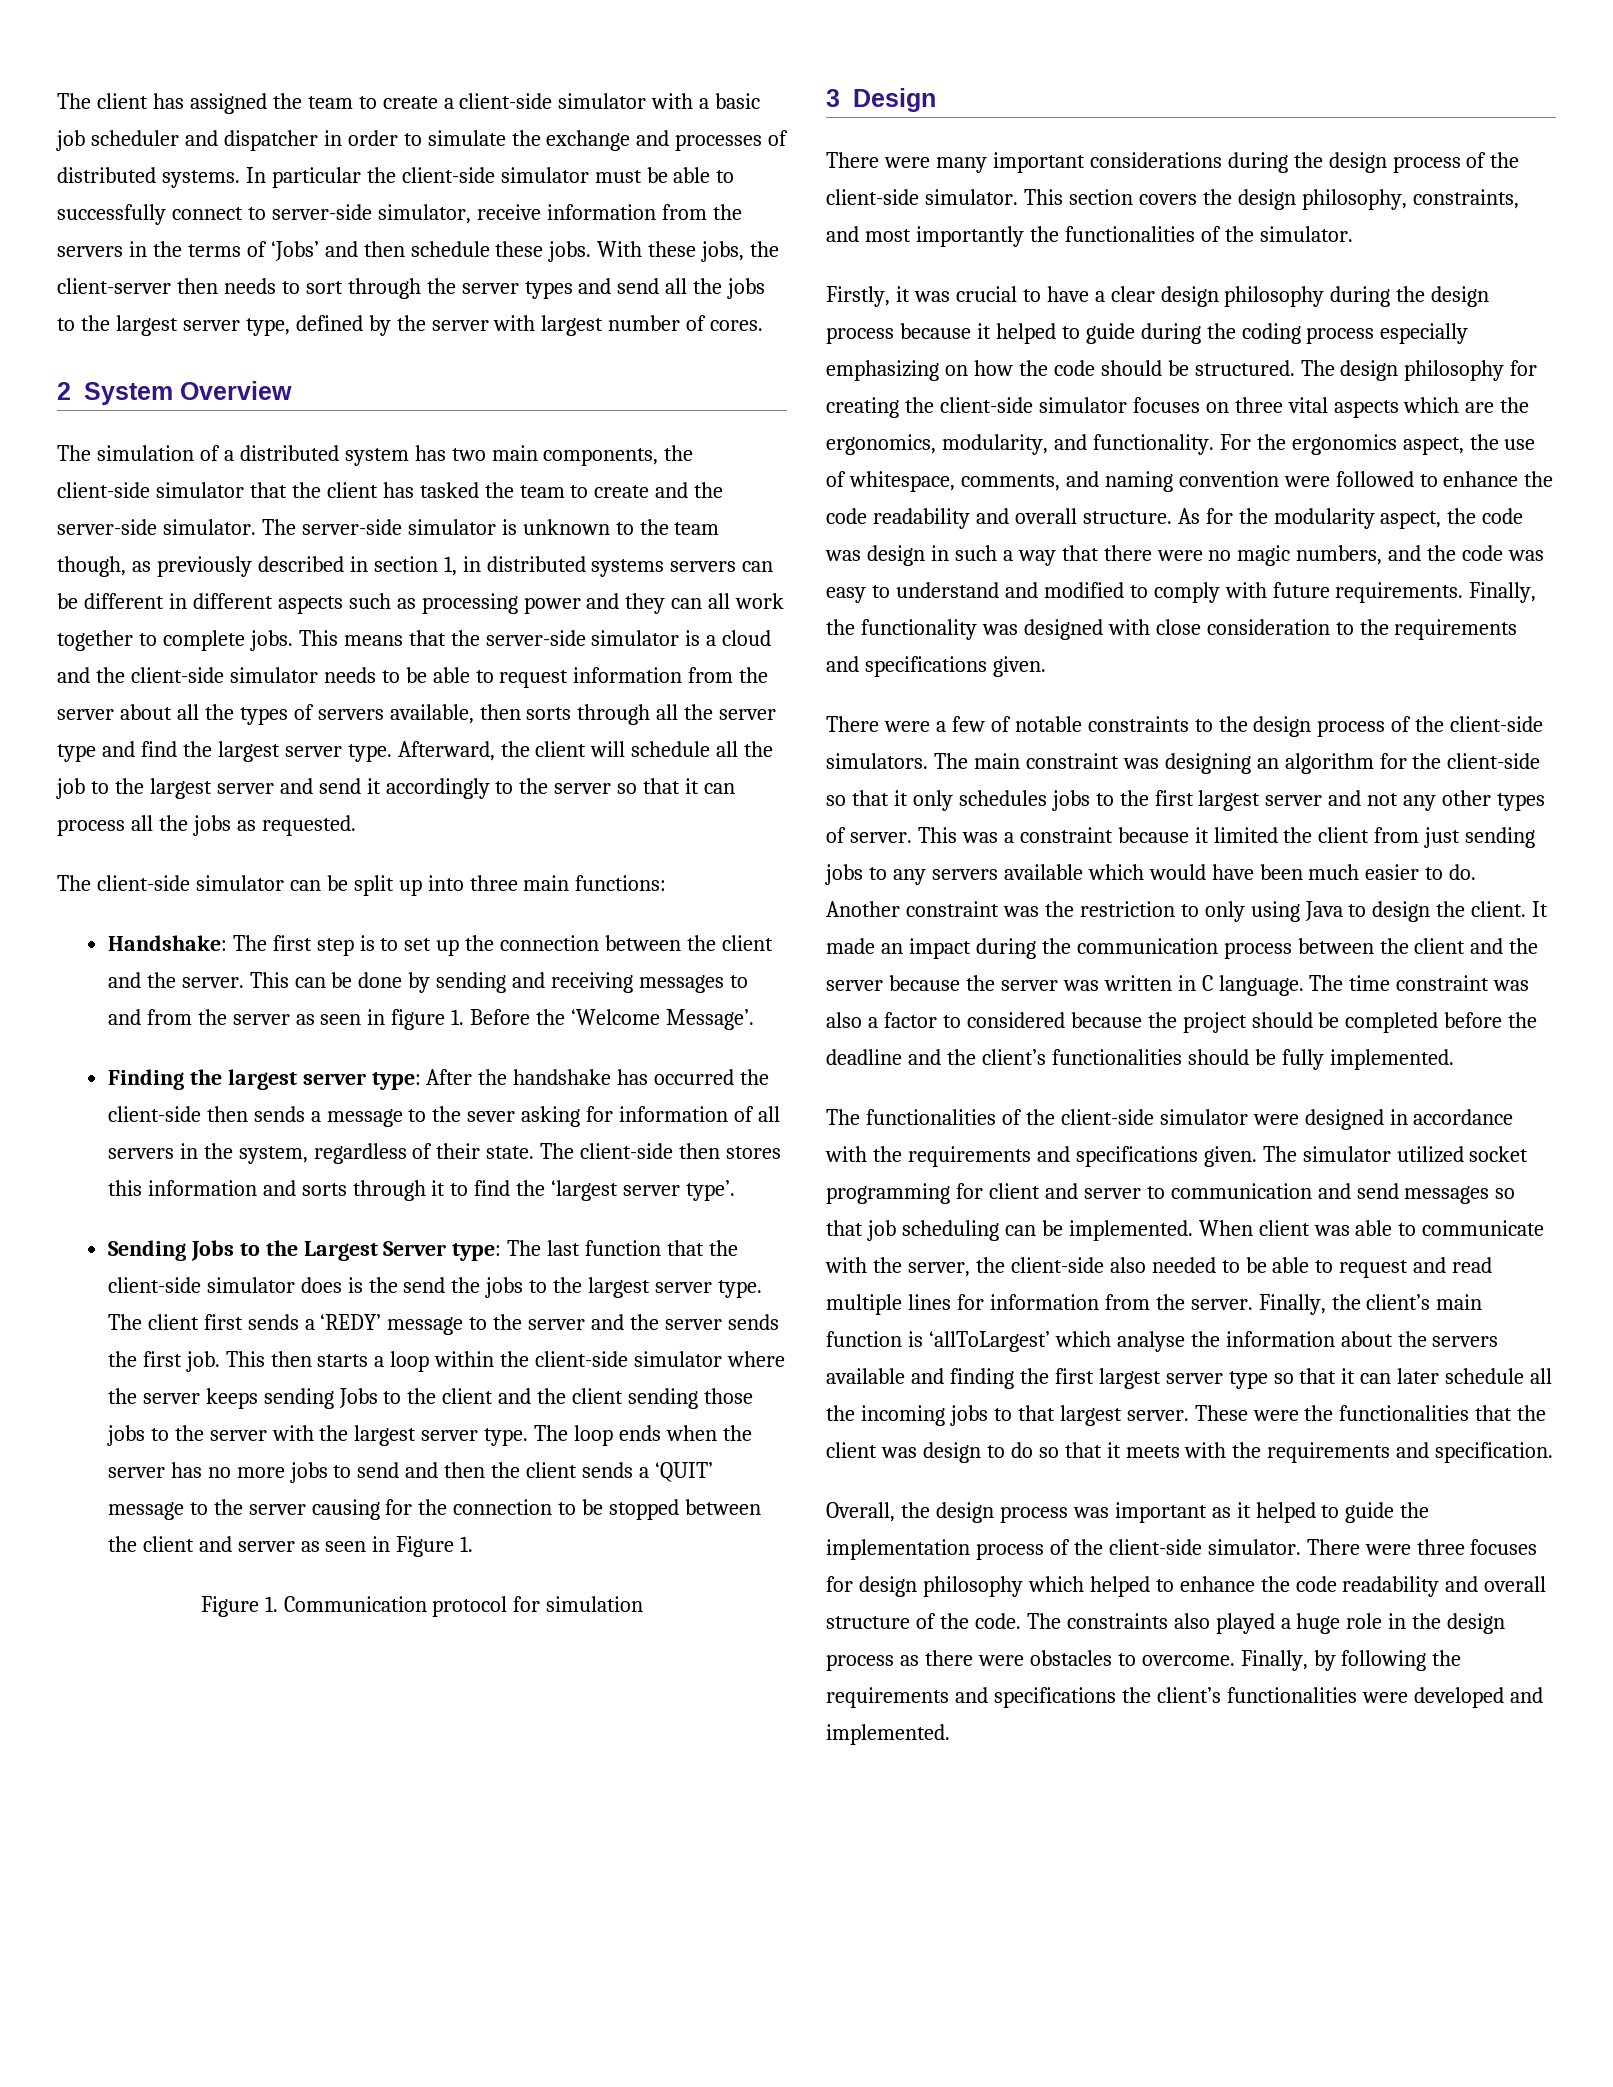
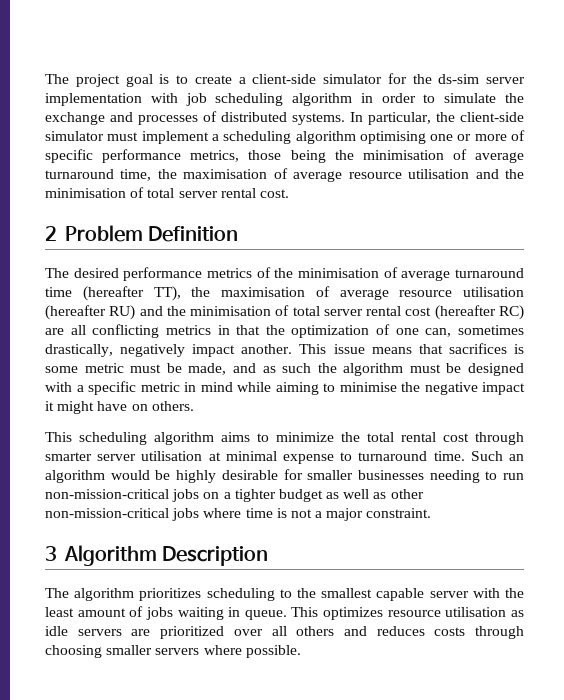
- The client has assigned the team to create a client-side simulator with a basic job scheduler and dispatcher in order to simulate the exchange and processes of distributed systems.
+ The project goal is to create a client-side simulator for the ds-sim server implementation with job scheduling algorithm in order to simulate the exchange and processes of distributed systems.
- In particular the client-side simulator must be able to successfully connect to server-side simulator, receive information from the servers in the terms of ‘Jobs’ and then schedule these jobs. With these jobs, the client-server then needs to sort through the server types and send all the jobs to the largest server type, defined by the server with largest number of cores.
- 2 System Overview
- The simulation of a distributed system has two main components, the client-side simulator that the client has tasked the team to create and the server-side simulator. The server-side simulator is unknown to the team though, as previously described in section 1, in distributed systems servers can be different in different aspects such as processing power and they can all work together to complete jobs. This means that the server-side simulator is a cloud and the client-side simulator needs to be able to request information from the server about all the types of servers available, then sorts through all the server type and find the largest server type. Afterward, the client will schedule all the job to the largest server and send it accordingly to the server so that it can process all the jobs as requested.
- The client-side simulator can be split up into three main functions:
- Handshake: The first step is to set up the connection between the client and the server. This can be done by sending and receiving messages to and from the server as seen in figure 1. Before the ‘Welcome Message’.
- Finding the largest server type: After the handshake has occurred the client-side then sends a message to the sever asking for information of all servers in the system, regardless of their state. The client-side then stores this information and sorts through it to find the ‘largest server type’.
- Sending Jobs to the Largest Server type: The last function that the client-side simulator does is the send the jobs to the largest server type. The client first sends a ‘REDY’ message to the server and the server sends the first job. This then starts a loop within the client-side simulator where the server keeps sending Jobs to the client and the client sending those jobs to the server with the largest server type. The loop ends when the server has no more jobs to send and then the client sends a ‘QUIT’ message to the server causing for the connection to be stopped between the client and server as seen in Figure 1.
- Figure 1. Communication protocol for simulation
- 3 Design
- There were many important considerations during the design process of the client-side simulator. This section covers the design philosophy, constraints, and most importantly the functionalities of the simulator.
- Firstly, it was crucial to have a clear design philosophy during the design process because it helped to guide during the coding process especially emphasizing on how the code should be structured. The design philosophy for creating the client-side simulator focuses on three vital aspects which are the ergonomics, modularity, and functionality. For the ergonomics aspect, the use of whitespace, comments, and naming convention were followed to enhance the code readability and overall structure. As for the modularity aspect, the code was design in such a way that there were no magic numbers, and the code was easy to understand and modified to comply with future requirements. Finally, the functionality was designed with close consideration to the requirements and specifications given.
- There were a few of notable constraints to the design process of the client-side simulators. The main constraint was designing an algorithm for the client-side so that it only schedules jobs to the first largest server and not any other types of server. This was a constraint because it limited the client from just sending jobs to any servers available which would have been much easier to do. Another constraint was the restriction to only using Java to design the client. It made an impact during the communication process between the client and the server because the server was written in C language. The time constraint was also a factor to considered because the project should be completed before the deadline and the client’s functionalities should be fully implemented.
- The functionalities of the client-side simulator were designed in accordance with the requirements and specifications given. The simulator utilized socket programming for client and server to communication and send messages so that job scheduling can be implemented. When client was able to communicate with the server, the client-side also needed to be able to request and read multiple lines for information from the server. Finally, the client’s main function is ‘allToLargest’ which analyse the information about the servers available and finding the first largest server type so that it can later schedule all the incoming jobs to that largest server. These were the functionalities that the client was design to do so that it meets with the requirements and specification.
- Overall, the design process was important as it helped to guide the implementation process of the client-side simulator. There were three focuses for design philosophy which helped to enhance the code readability and overall structure of the code. The constraints also played a huge role in the design process as there were obstacles to overcome. Finally, by following the requirements and specifications the client’s functionalities were developed and implemented.
+ In particular, the client-side simulator must implement a scheduling algorithm optimising one or more of specific performance metrics, those being the minimisation of average turnaround time, the maximisation of average resource utilisation and the minimisation of total server rental cost.
+ 2 Problem Definition
+ The desired performance metrics of the minimisation of average turnaround time (hereafter TT), the maximisation of average resource utilisation (hereafter RU) and the minimisation of total server rental cost (hereafter RC) are all conflicting metrics in that the optimization of one can, sometimes drastically, negatively impact another. This issue means that sacrifices is some metric must be made, and as such the algorithm must be designed with a specific metric in mind while aiming to minimise the negative impact it might have on others.
+ This scheduling algorithm aims to minimize the total rental cost through smarter server utilisation at minimal expense to turnaround time. Such an algorithm would be highly desirable for smaller businesses needing to run non-mission-critical jobs on a tighter budget as well as other non-mission-critical jobs where time is not a major constraint.
+ 3 Algorithm Description
+ The algorithm prioritizes scheduling to the smallest capable server with the least amount of jobs waiting in queue. This optimizes resource utilisation as idle servers are prioritized over all others and reduces costs through choosing smaller servers where possible.

